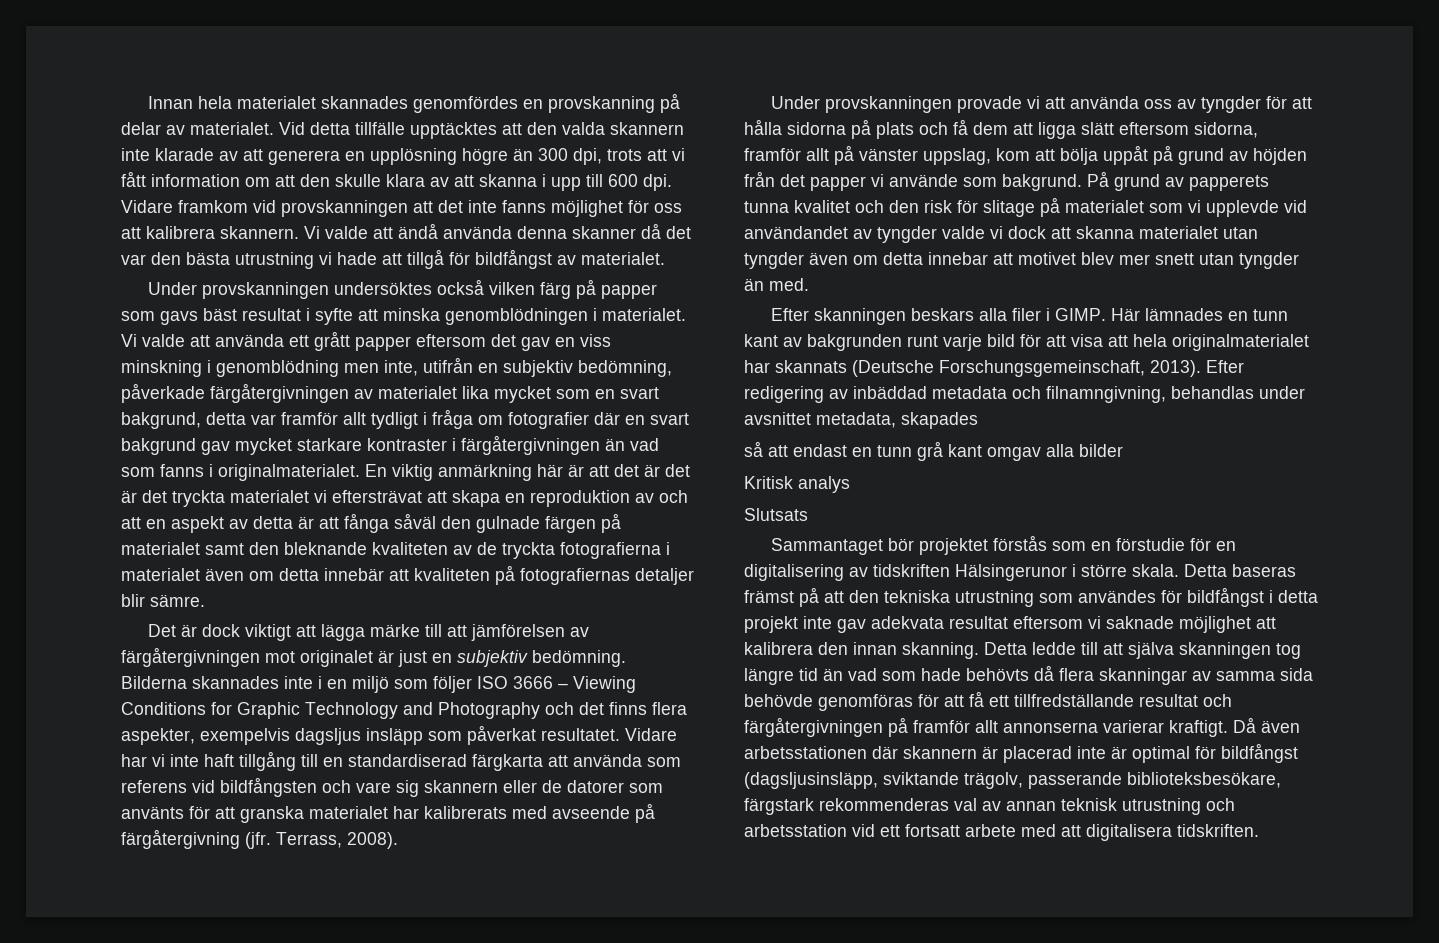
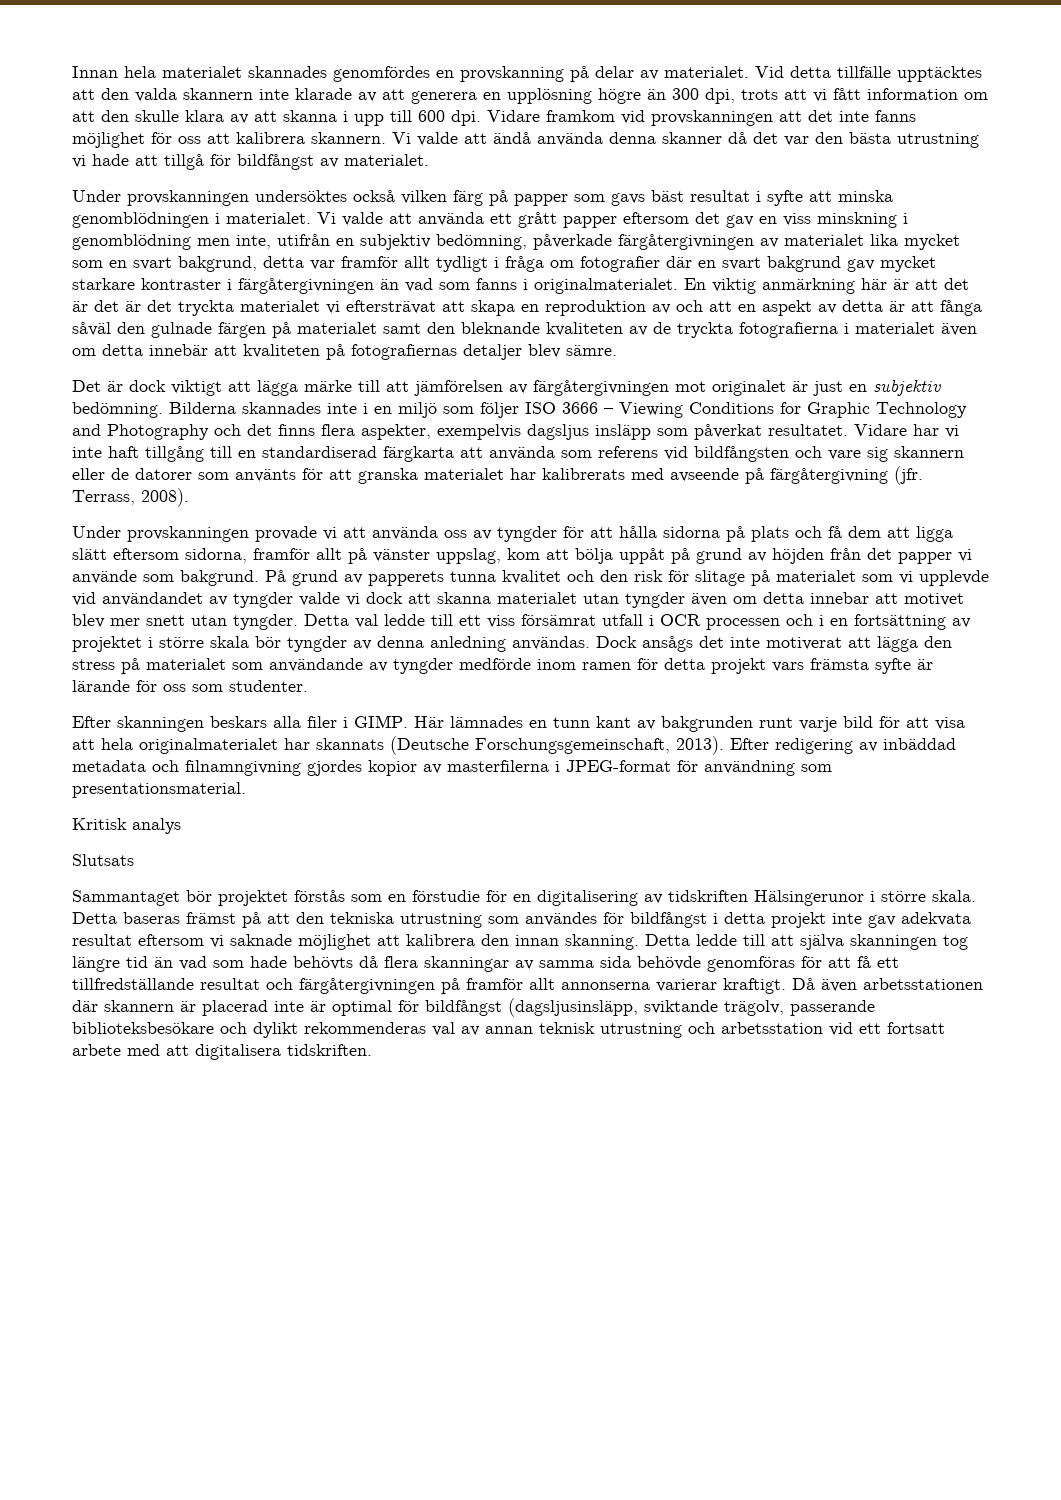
- En viktig anmärkning här är att det är det är det tryckta materialet vi eftersträvat att skapa en reproduktion av och att en aspekt av detta är att fånga såväl den gulnade färgen på materialet samt den bleknande kvaliteten av de tryckta fotografierna i materialet även om detta innebär att kvaliteten på fotografiernas detaljer blir sämre.
+ En viktig anmärkning här är att det är det är det tryckta materialet vi eftersträvat att skapa en reproduktion av och att en aspekt av detta är att fånga såväl den gulnade färgen på materialet samt den bleknande kvaliteten av de tryckta fotografierna i materialet även om detta innebär att kvaliteten på fotografiernas detaljer blev sämre.
- På grund av papperets tunna kvalitet och den risk för slitage på materialet som vi upplevde vid användandet av tyngder valde vi dock att skanna materialet utan tyngder även om detta innebar att motivet blev mer snett utan tyngder än med.
+ På grund av papperets tunna kvalitet och den risk för slitage på materialet som vi upplevde vid användandet av tyngder valde vi dock att skanna materialet utan tyngder även om detta innebar att motivet blev mer snett utan tyngder. Detta val ledde till ett viss försämrat utfall i OCR processen och i en fortsättning av projektet i större skala bör tyngder av denna anledning användas. Dock ansågs det inte motiverat att lägga den stress på materialet som användande av tyngder medförde inom ramen för detta projekt vars främsta syfte är lärande för oss som studenter.
- Efter redigering av inbäddad metadata och filnamngivning, behandlas under avsnittet metadata, skapades
- så att endast en tunn grå kant omgav alla bilder
+ Efter redigering av inbäddad metadata och filnamngivning gjordes kopior av masterfilerna i JPEG-format för användning som presentationsmaterial.
- Då även arbetsstationen där skannern är placerad inte är optimal för bildfångst (dagsljusinsläpp, sviktande trägolv, passerande biblioteksbesökare, färgstark rekommenderas val av annan teknisk utrustning och arbetsstation vid ett fortsatt arbete med att digitalisera tidskriften.
+ Då även arbetsstationen där skannern är placerad inte är optimal för bildfångst (dagsljusinsläpp, sviktande trägolv, passerande biblioteksbesökare och dylikt rekommenderas val av annan teknisk utrustning och arbetsstation vid ett fortsatt arbete med att digitalisera tidskriften.

